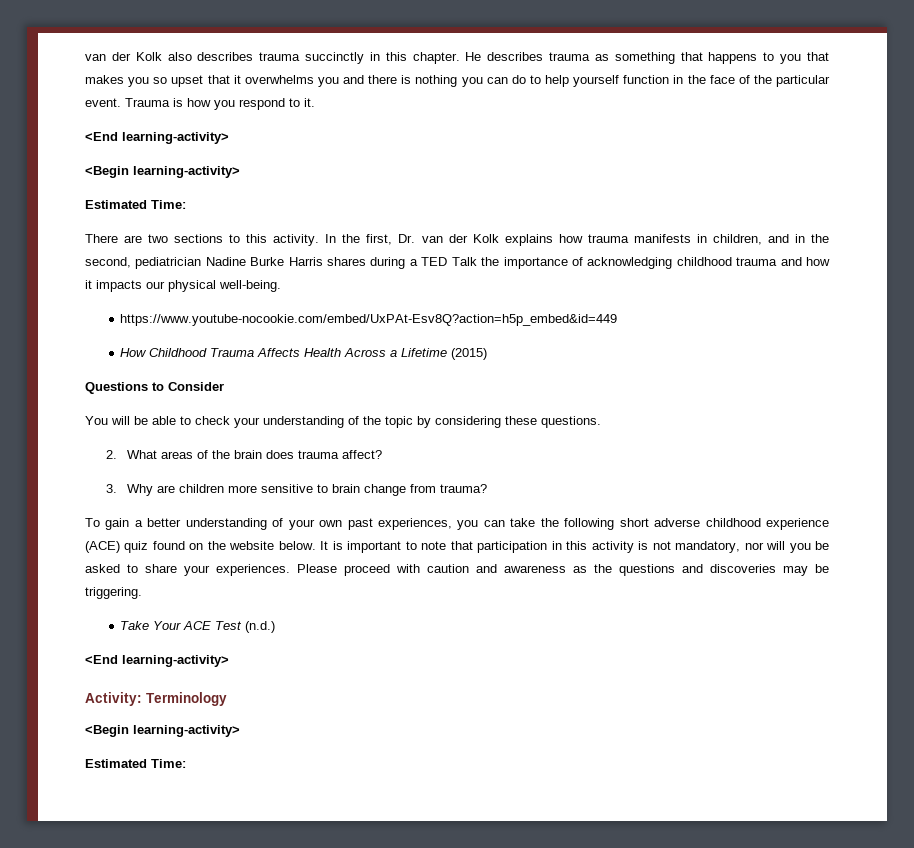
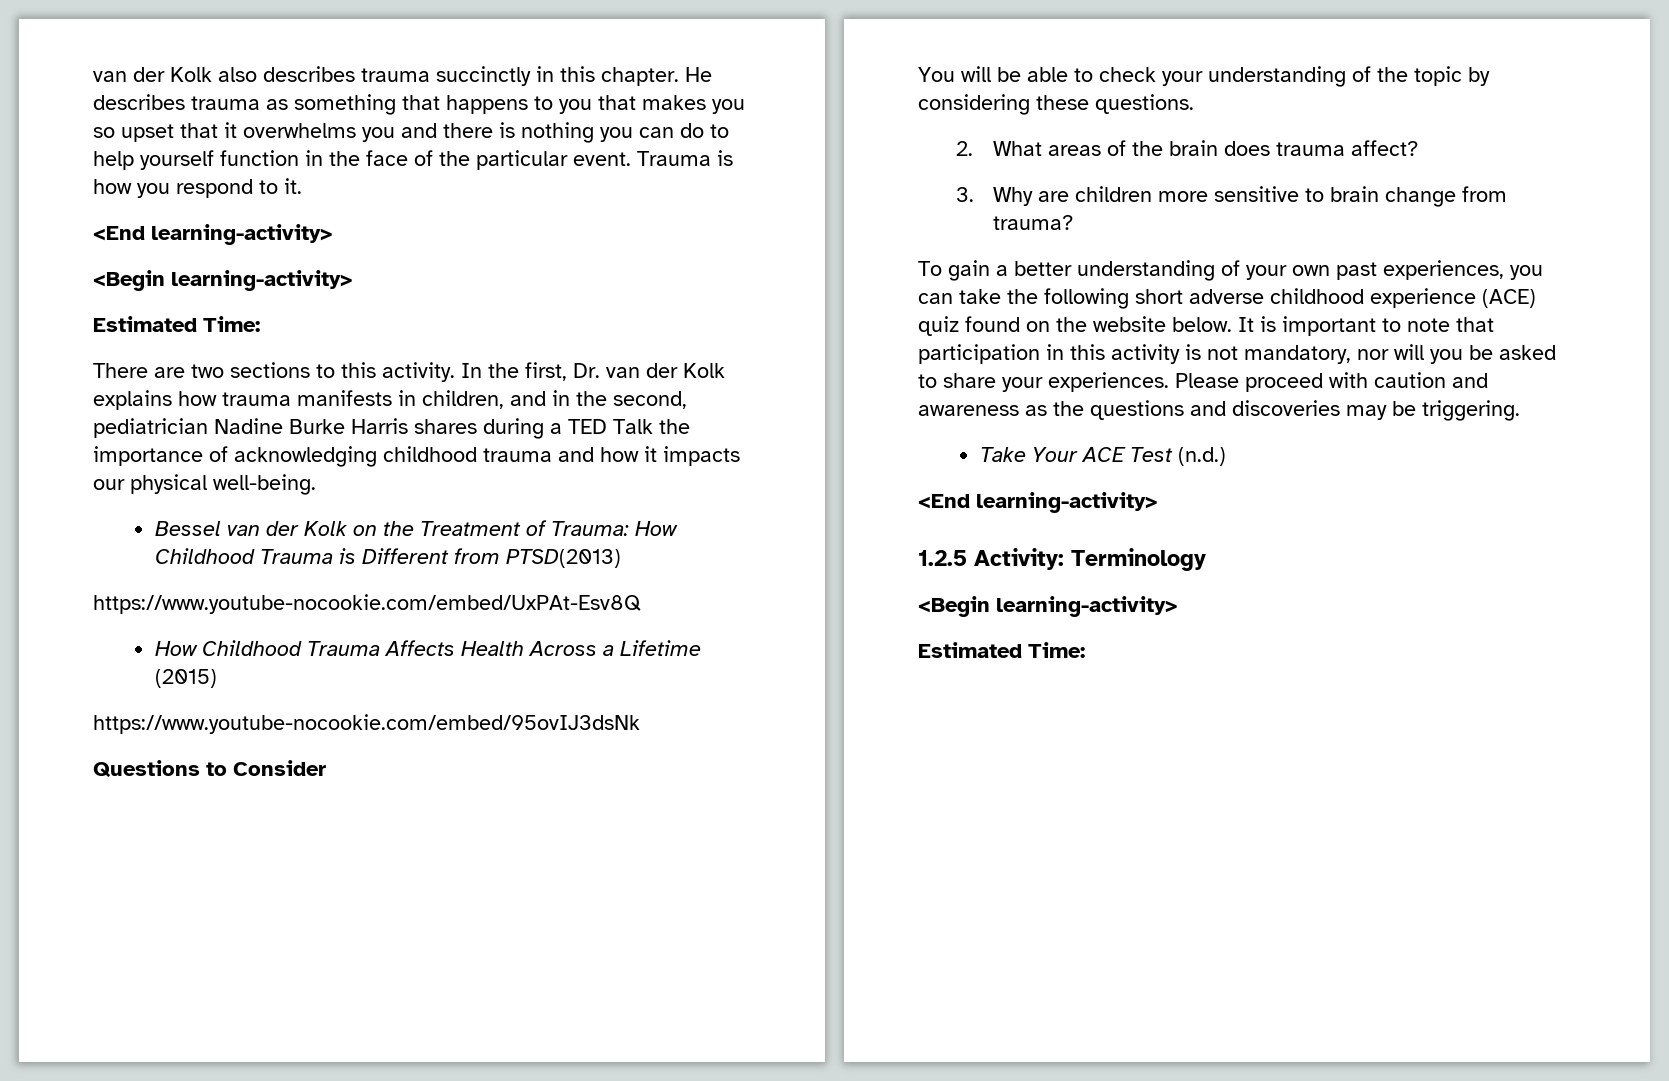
- https://www.youtube-nocookie.com/embed/UxPAt-Esv8Q?action=h5p_embed&id=449
+ Bessel van der Kolk on the Treatment of Trauma: How Childhood Trauma is Different from PTSD(2013)
+ https://www.youtube-nocookie.com/embed/UxPAt-Esv8Q
+ https://www.youtube-nocookie.com/embed/95ovIJ3dsNk
- Activity: Terminology
+ 1.2.5 Activity: Terminology

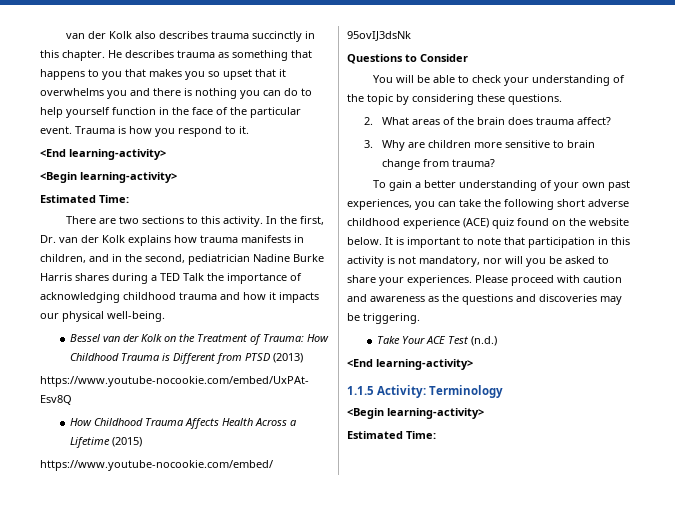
- Bessel van der Kolk on the Treatment of Trauma: How Childhood Trauma is Different from PTSD(2013)
+ Bessel van der Kolk on the Treatment of Trauma: How Childhood Trauma is Different from PTSD (2013)
- 1.2.5 Activity: Terminology
+ 1.1.5 Activity: Terminology

